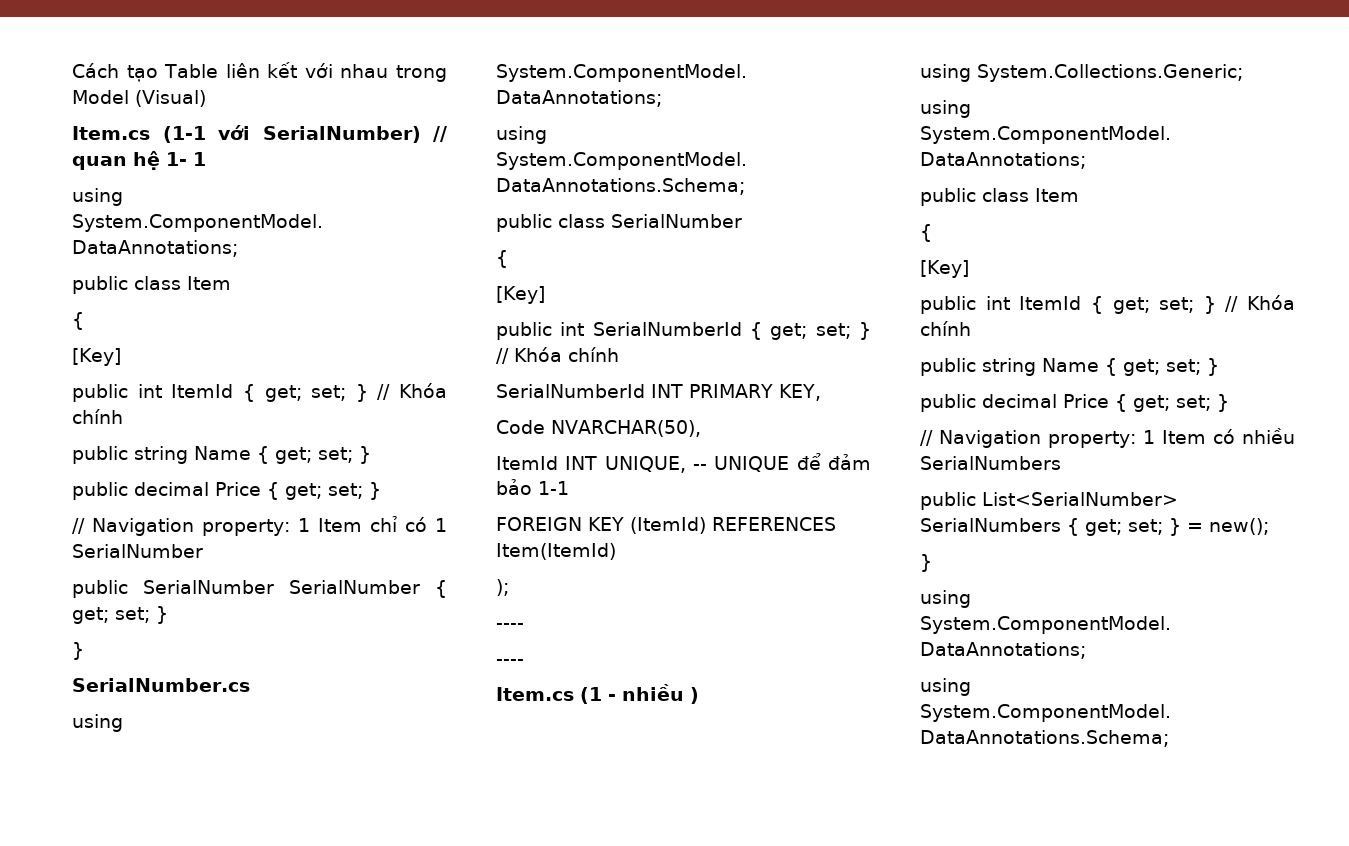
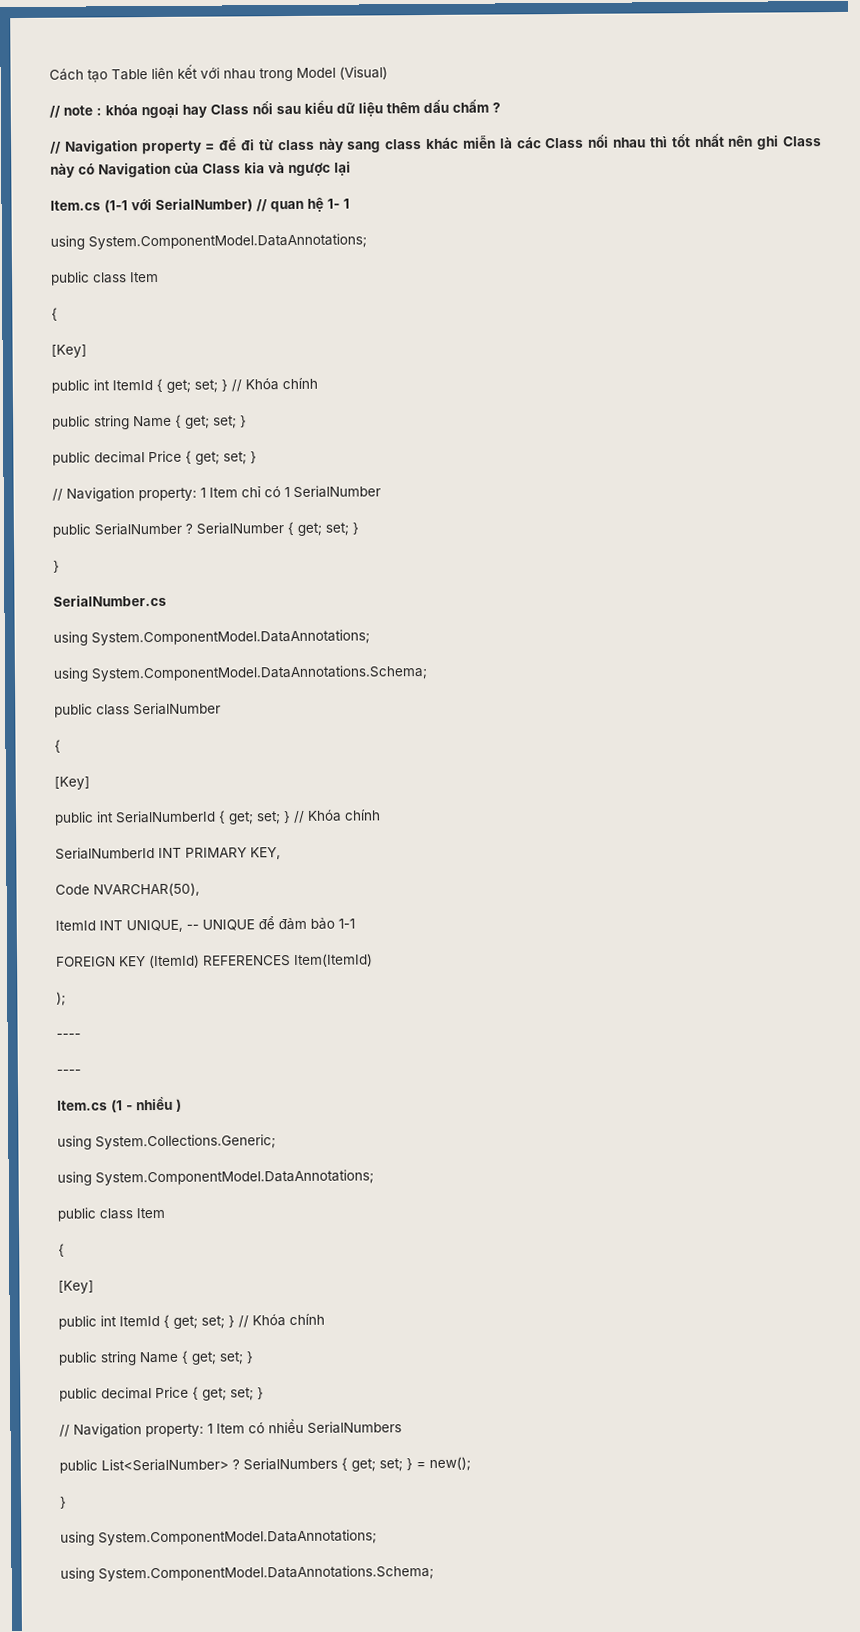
+ // note : khóa ngoại hay Class nối sau kiểu dữ liệu thêm dấu chấm ?
+ // Navigation property = để đi từ class này sang class khác miễn là các Class nối nhau thì tốt nhất nên ghi Class này có Navigation của Class kia và ngược lại
- public SerialNumber SerialNumber { get; set; }
+ public SerialNumber ? SerialNumber { get; set; }
- public List<SerialNumber> SerialNumbers { get; set; } = new();
+ public List<SerialNumber> ? SerialNumbers { get; set; } = new();

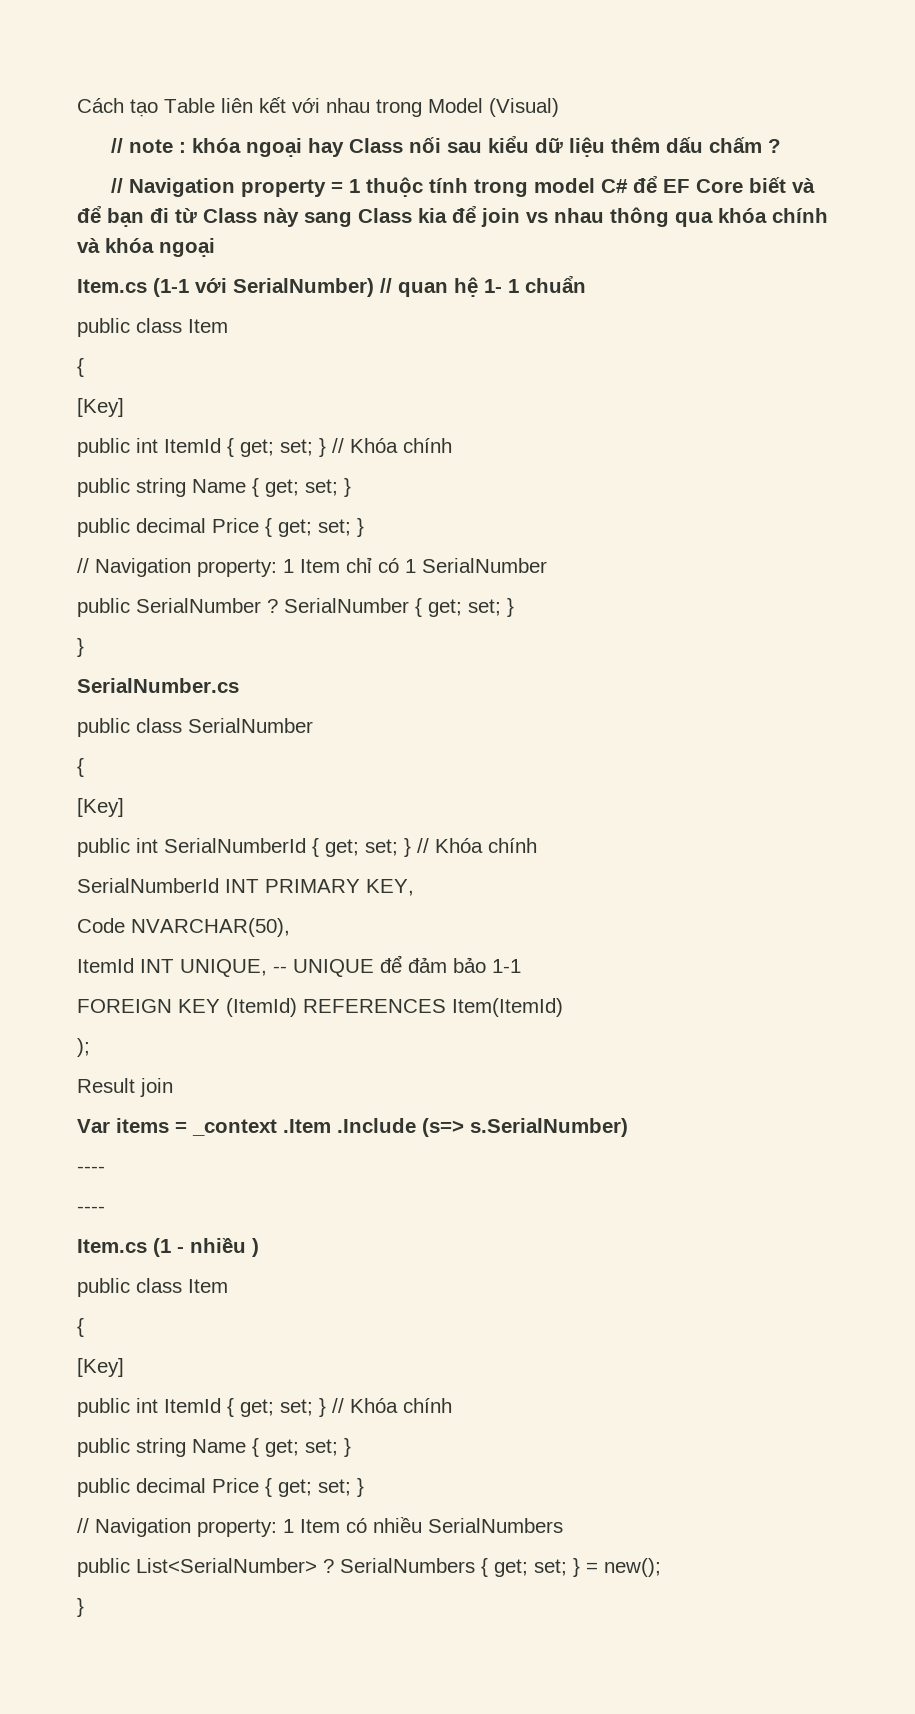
- // Navigation property = để đi từ class này sang class khác miễn là các Class nối nhau thì tốt nhất nên ghi Class này có Navigation của Class kia và ngược lại
+ // Navigation property = 1 thuộc tính trong model C# để EF Core biết và để bạn đi từ Class này sang Class kia để join vs nhau thông qua khóa chính và khóa ngoại
- Item.cs (1-1 với SerialNumber) // quan hệ 1- 1
- using System.ComponentModel.DataAnnotations;
+ Item.cs (1-1 với SerialNumber) // quan hệ 1- 1 chuẩn
  SerialNumber.cs
- using System.ComponentModel.DataAnnotations;
- using System.ComponentModel.DataAnnotations.Schema;
+ Result join
+ Var items = _context .Item .Include (s=> s.SerialNumber)
- using System.Collections.Generic;
- using System.ComponentModel.DataAnnotations;
  SerialNumbers { get; set; } = new();
  }
- using System.ComponentModel.DataAnnotations;
- using System.ComponentModel.DataAnnotations.Schema;

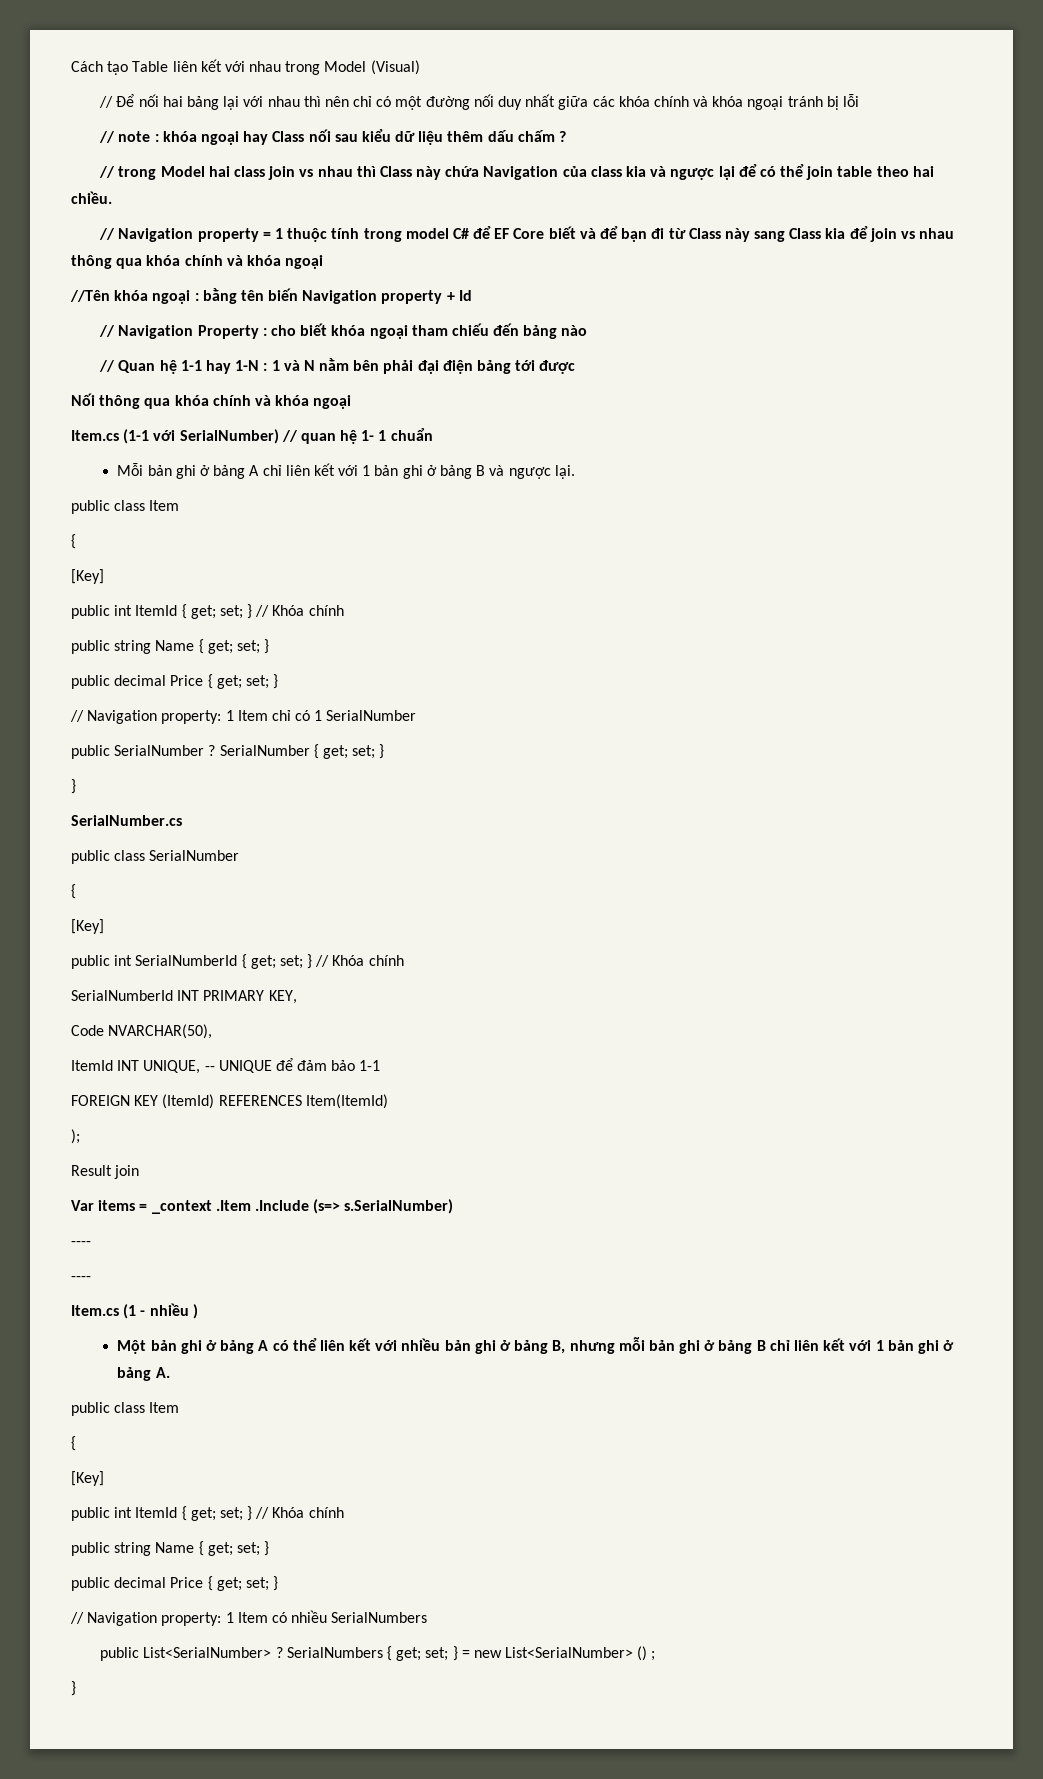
+ // Để nối hai bảng lại với nhau thì nên chỉ có một đường nối duy nhất giữa các khóa chính và khóa ngoại tránh bị lỗi
+ // trong Model hai class join vs nhau thì Class này chứa Navigation của class kia và ngược lại để có thể join table theo hai chiều.
+ //Tên khóa ngoại : bằng tên biến Navigation property + Id
+ // Navigation Property : cho biết khóa ngoại tham chiếu đến bảng nào
+ // Quan hệ 1-1 hay 1-N : 1 và N nằm bên phải đại điện bảng tới được
+ Nối thông qua khóa chính và khóa ngoại
+ Mỗi bản ghi ở bảng A chỉ liên kết với 1 bản ghi ở bảng B và ngược lại.
+ Một bản ghi ở bảng A có thể liên kết với nhiều bản ghi ở bảng B, nhưng mỗi bản ghi ở bảng B chỉ liên kết với 1 bản ghi ở bảng A.
- SerialNumbers { get; set; } = new();
+ SerialNumbers { get; set; } = new List<SerialNumber> () ;

